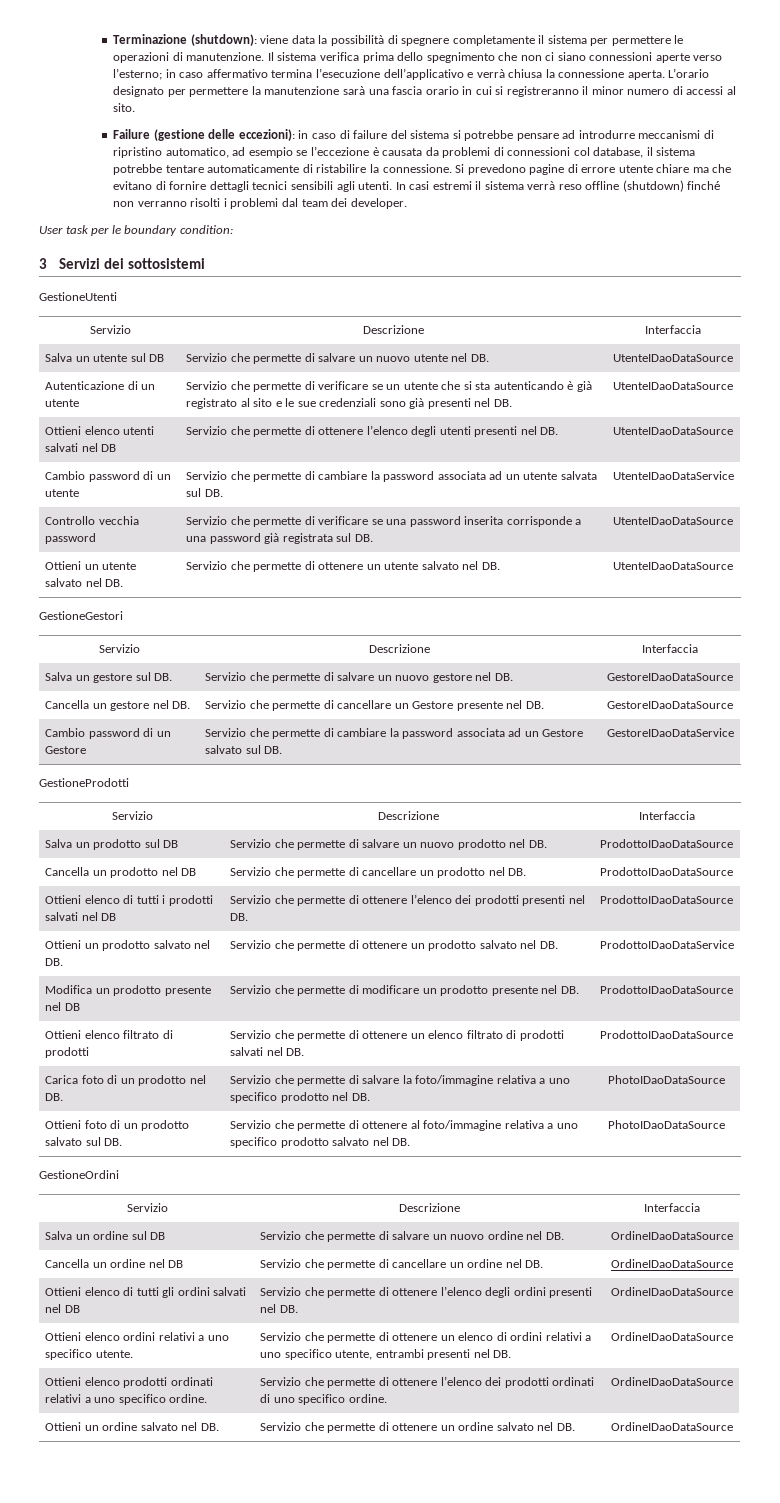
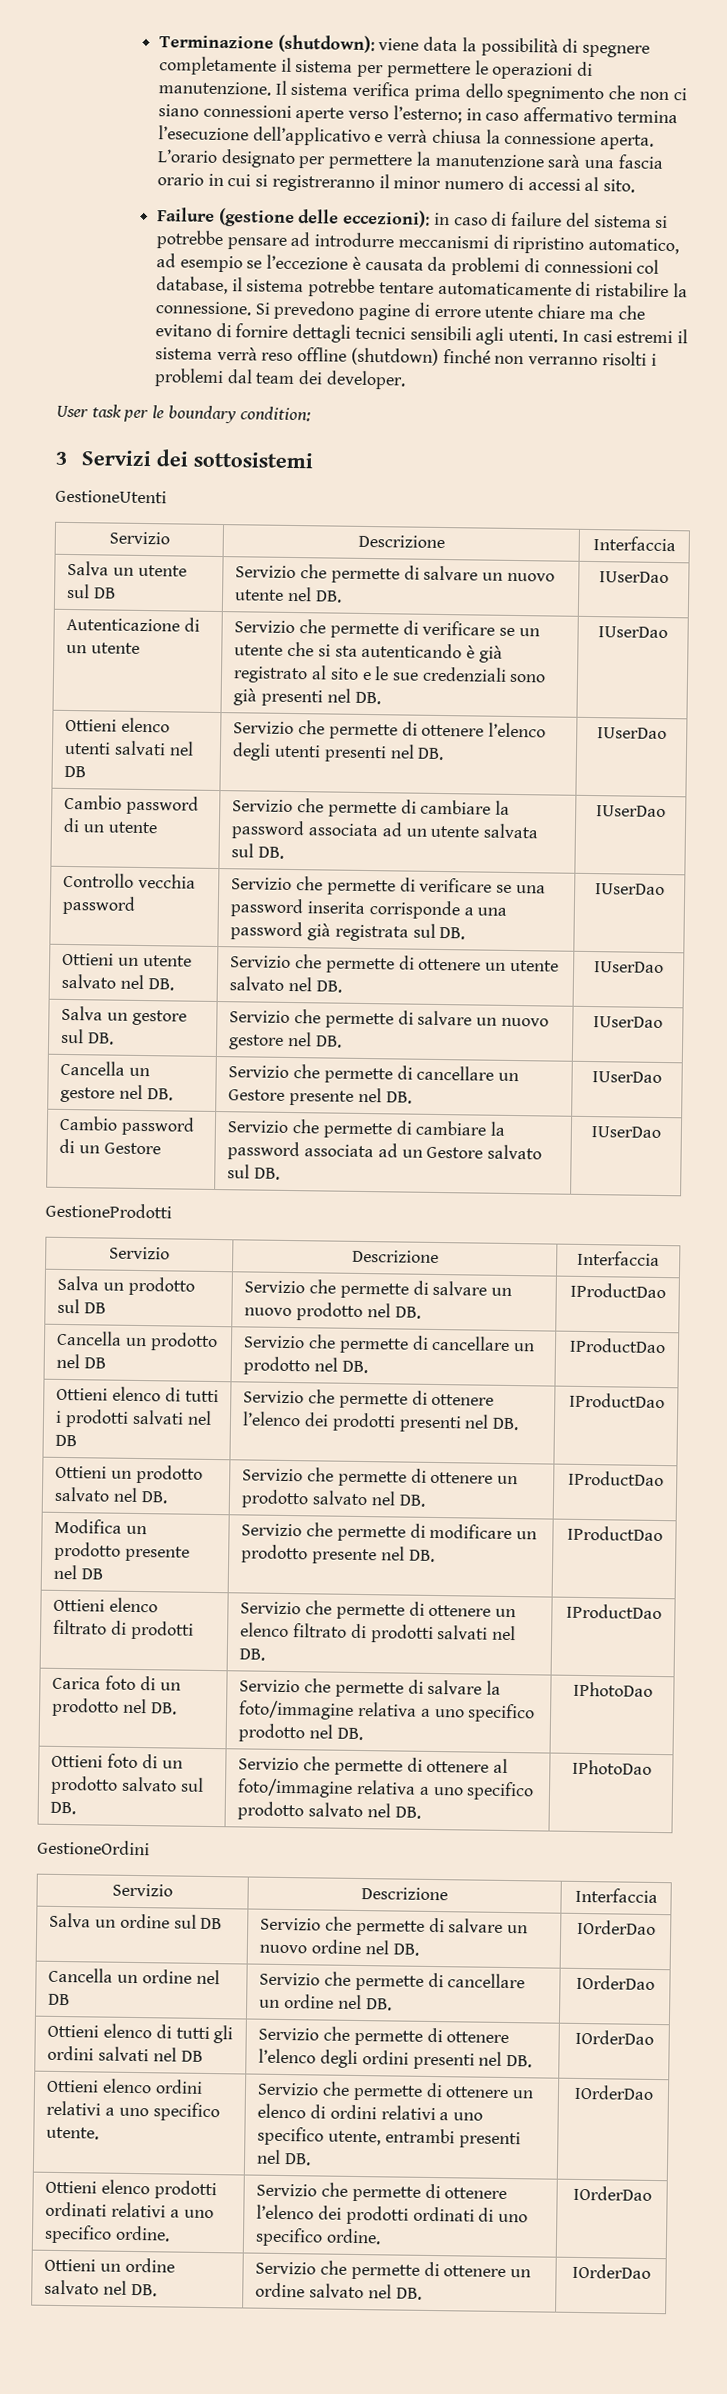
- Salva un utente sul DB | Servizio che permette di salvare un nuovo utente nel DB. | UtenteIDaoDataSource
+ Salva un utente sul DB | Servizio che permette di salvare un nuovo utente nel DB. | IUserDao
- Autenticazione di un utente | Servizio che permette di verificare se un utente che si sta autenticando è già registrato al sito e le sue credenziali sono già presenti nel DB. | UtenteIDaoDataSource
+ Autenticazione di un utente | Servizio che permette di verificare se un utente che si sta autenticando è già registrato al sito e le sue credenziali sono già presenti nel DB. | IUserDao
- Ottieni elenco utenti salvati nel DB | Servizio che permette di ottenere l’elenco degli utenti presenti nel DB. | UtenteIDaoDataSource
+ Ottieni elenco utenti salvati nel DB | Servizio che permette di ottenere l’elenco degli utenti presenti nel DB. | IUserDao
- Cambio password di un utente | Servizio che permette di cambiare la password associata ad un utente salvata sul DB. | UtenteIDaoDataService
+ Cambio password di un utente | Servizio che permette di cambiare la password associata ad un utente salvata sul DB. | IUserDao
- Controllo vecchia password | Servizio che permette di verificare se una password inserita corrisponde a una password già registrata sul DB. | UtenteIDaoDataSource
+ Controllo vecchia password | Servizio che permette di verificare se una password inserita corrisponde a una password già registrata sul DB. | IUserDao
- Ottieni un utente salvato nel DB. | Servizio che permette di ottenere un utente salvato nel DB. | UtenteIDaoDataSource
- GestioneGestori
- Servizio | Descrizione | Interfaccia
+ Ottieni un utente salvato nel DB. | Servizio che permette di ottenere un utente salvato nel DB. | IUserDao
- Salva un gestore sul DB. | Servizio che permette di salvare un nuovo gestore nel DB. | GestoreIDaoDataSource
+ Salva un gestore sul DB. | Servizio che permette di salvare un nuovo gestore nel DB. | IUserDao
- Cancella un gestore nel DB. | Servizio che permette di cancellare un Gestore presente nel DB. | GestoreIDaoDataSource
+ Cancella un gestore nel DB. | Servizio che permette di cancellare un Gestore presente nel DB. | IUserDao
- Cambio password di un Gestore | Servizio che permette di cambiare la password associata ad un Gestore salvato sul DB. | GestoreIDaoDataService
+ Cambio password di un Gestore | Servizio che permette di cambiare la password associata ad un Gestore salvato sul DB. | IUserDao
- Salva un prodotto sul DB | Servizio che permette di salvare un nuovo prodotto nel DB. | ProdottoIDaoDataSource
+ Salva un prodotto sul DB | Servizio che permette di salvare un nuovo prodotto nel DB. | IProductDao
- Cancella un prodotto nel DB | Servizio che permette di cancellare un prodotto nel DB. | ProdottoIDaoDataSource
+ Cancella un prodotto nel DB | Servizio che permette di cancellare un prodotto nel DB. | IProductDao
- Ottieni elenco di tutti i prodotti salvati nel DB | Servizio che permette di ottenere l’elenco dei prodotti presenti nel DB. | ProdottoIDaoDataSource
+ Ottieni elenco di tutti i prodotti salvati nel DB | Servizio che permette di ottenere l’elenco dei prodotti presenti nel DB. | IProductDao
- Ottieni un prodotto salvato nel DB. | Servizio che permette di ottenere un prodotto salvato nel DB. | ProdottoIDaoDataService
+ Ottieni un prodotto salvato nel DB. | Servizio che permette di ottenere un prodotto salvato nel DB. | IProductDao
- Modifica un prodotto presente nel DB | Servizio che permette di modificare un prodotto presente nel DB. | ProdottoIDaoDataSource
+ Modifica un prodotto presente nel DB | Servizio che permette di modificare un prodotto presente nel DB. | IProductDao
- Ottieni elenco filtrato di prodotti | Servizio che permette di ottenere un elenco filtrato di prodotti salvati nel DB. | ProdottoIDaoDataSource
+ Ottieni elenco filtrato di prodotti | Servizio che permette di ottenere un elenco filtrato di prodotti salvati nel DB. | IProductDao
- Carica foto di un prodotto nel DB. | Servizio che permette di salvare la foto/immagine relativa a uno specifico prodotto nel DB. | PhotoIDaoDataSource
+ Carica foto di un prodotto nel DB. | Servizio che permette di salvare la foto/immagine relativa a uno specifico prodotto nel DB. | IPhotoDao
- Ottieni foto di un prodotto salvato sul DB. | Servizio che permette di ottenere al foto/immagine relativa a uno specifico prodotto salvato nel DB. | PhotoIDaoDataSource
+ Ottieni foto di un prodotto salvato sul DB. | Servizio che permette di ottenere al foto/immagine relativa a uno specifico prodotto salvato nel DB. | IPhotoDao
- Salva un ordine sul DB | Servizio che permette di salvare un nuovo ordine nel DB. | OrdineIDaoDataSource
+ Salva un ordine sul DB | Servizio che permette di salvare un nuovo ordine nel DB. | IOrderDao
- Cancella un ordine nel DB | Servizio che permette di cancellare un ordine nel DB. | OrdineIDaoDataSource
+ Cancella un ordine nel DB | Servizio che permette di cancellare un ordine nel DB. | IOrderDao
- Ottieni elenco di tutti gli ordini salvati nel DB | Servizio che permette di ottenere l’elenco degli ordini presenti nel DB. | OrdineIDaoDataSource
+ Ottieni elenco di tutti gli ordini salvati nel DB | Servizio che permette di ottenere l’elenco degli ordini presenti nel DB. | IOrderDao
- Ottieni elenco ordini relativi a uno specifico utente. | Servizio che permette di ottenere un elenco di ordini relativi a uno specifico utente, entrambi presenti nel DB. | OrdineIDaoDataSource
+ Ottieni elenco ordini relativi a uno specifico utente. | Servizio che permette di ottenere un elenco di ordini relativi a uno specifico utente, entrambi presenti nel DB. | IOrderDao
- Ottieni elenco prodotti ordinati relativi a uno specifico ordine. | Servizio che permette di ottenere l’elenco dei prodotti ordinati di uno specifico ordine. | OrdineIDaoDataSource
+ Ottieni elenco prodotti ordinati relativi a uno specifico ordine. | Servizio che permette di ottenere l’elenco dei prodotti ordinati di uno specifico ordine. | IOrderDao
- Ottieni un ordine salvato nel DB. | Servizio che permette di ottenere un ordine salvato nel DB. | OrdineIDaoDataSource
+ Ottieni un ordine salvato nel DB. | Servizio che permette di ottenere un ordine salvato nel DB. | IOrderDao

